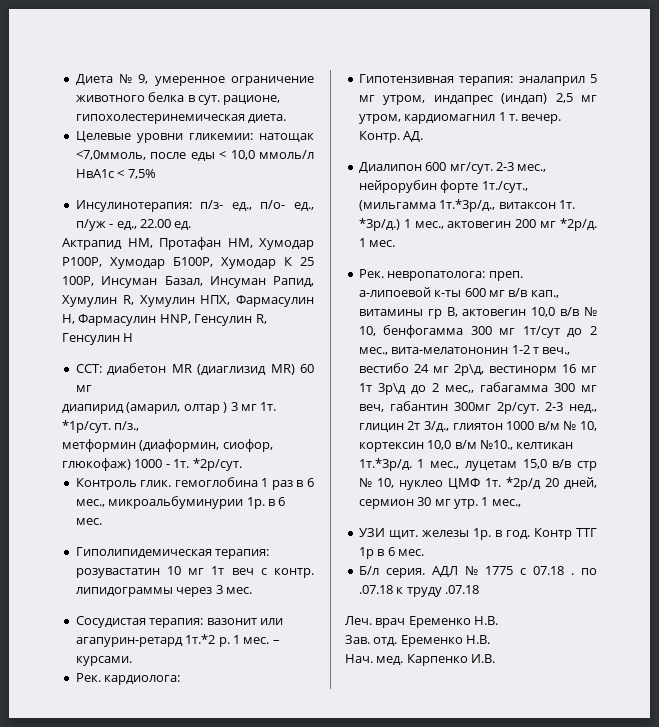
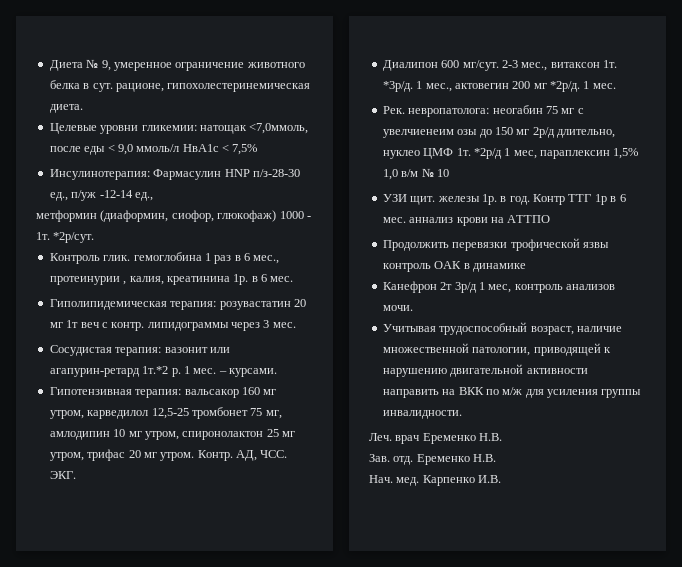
- Целевые уровни гликемии: натощак <7,0ммоль, после еды < 10,0 ммоль/л НвА1с < 7,5%
+ Целевые уровни гликемии: натощак <7,0ммоль, после еды < 9,0 ммоль/л НвА1с < 7,5%
- Инсулинотерапия: п/з- ед., п/о- ед., п/уж - ед., 22.00 ед.
- Актрапид НМ, Протафан НМ, Хумодар Р100Р, Хумодар Б100Р, Хумодар К 25 100Р, Инсуман Базал, Инсуман Рапид, Хумулин R, Хумулин НПХ, Фармасулин Н, Фармасулин НNР, Генсулин R, Генсулин Н
- ССТ: диабетон МR (диаглизид МR) 60 мг
- диапирид (амарил, олтар ) 3 мг 1т. *1р/сут. п/з.,
+ Инсулинотерапия: Фармасулин НNP п/з-28-30 ед., п/уж -12-14 ед.,
- Контроль глик. гемоглобина 1 раз в 6 мес., микроальбуминурии 1р. в 6 мес.
+ Контроль глик. гемоглобина 1 раз в 6 мес., протеинурии , калия, креатинина 1р. в 6 мес.
- Гиполипидемическая терапия: розувастатин 10 мг 1т веч с контр. липидограммы через 3 мес.
+ Гиполипидемическая терапия: розувастатин 20 мг 1т веч с контр. липидограммы через 3 мес.
- Рек. кардиолога:
- Гипотензивная терапия: эналаприл 5 мг утром, индапрес (индап) 2,5 мг утром, кардиомагнил 1 т. вечер. Контр. АД.
+ Гипотензивная терапия: вальсакор 160 мг утром, карведилол 12,5-25 тромбонет 75 мг, амлодипин 10 мг утром, спиронолактон 25 мг утром, трифас 20 мг утром. Контр. АД, ЧСС. ЭКГ.
- 2-3 мес., нейрорубин форте 1т./сут., (мильгамма 1т.*3р/д., витаксон 1т.
+ 2-3 мес., витаксон 1т.
- *3р/д.)
+ *3р/д.
- Рек. невропатолога: преп. а-липоевой к-ты 600 мг в/в кап., витамины гр В, актовегин 10,0 в/в № 10, бенфогамма 300 мг 1т/сут до 2 мес., вита-мелатононин 1-2 т веч., вестибо 24 мг 2р\д, вестинорм 16 мг 1т 3р\д до 2 мес,, габагамма 300 мг веч, габантин 300мг 2р/сут. 2-3 нед., глицин 2т 3/д., глиятон 1000 в/м № 10, кортексин 10,0 в/м №10., келтикан 1т.*3р/д. 1 мес., луцетам 15,0 в/в стр № 10, нуклео ЦМФ 1т. *2р/д 20 дней, сермион 30 мг утр. 1 мес.,
+ Рек. невропатолога: неогабин 75 мг с увелчиенеим озы до 150 мг 2р/д длительно, нуклео ЦМФ 1т. *2р/д 1 мес, параплексин 1,5% 1,0 в/м № 10
- Контр ТТГ 1р в 6 мес.
- Б/л серия. АДЛ № 1775 с 07.18 . по .07.18 к труду .07.18
+ Контр ТТГ 1р в 6 мес. аннализ крови на АТТПО
+ Продолжить перевязки трофической язвы контроль ОАК в динамике
+ Канефрон 2т 3р/д 1 мес, контроль анализов мочи.
+ Учитывая трудоспособный возраст, наличие множественной патологии, приводящей к нарушению двигательной активности направить на ВКК по м/ж для усиления группы инвалидности.

